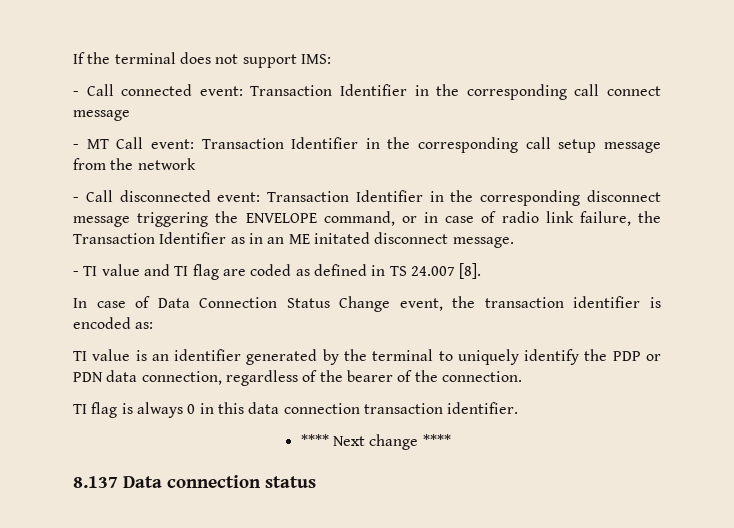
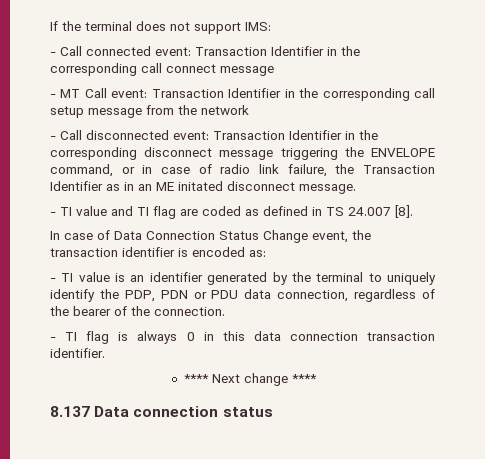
- TI value is an identifier generated by the terminal to uniquely identify the PDP or PDN data connection, regardless of the bearer of the connection.
+ - TI value is an identifier generated by the terminal to uniquely identify the PDP, PDN or PDU data connection, regardless of the bearer of the connection.
- TI flag is always 0 in this data connection transaction identifier.
+ - TI flag is always 0 in this data connection transaction identifier.

